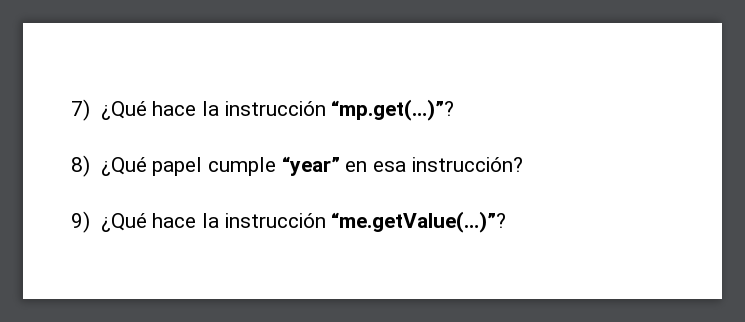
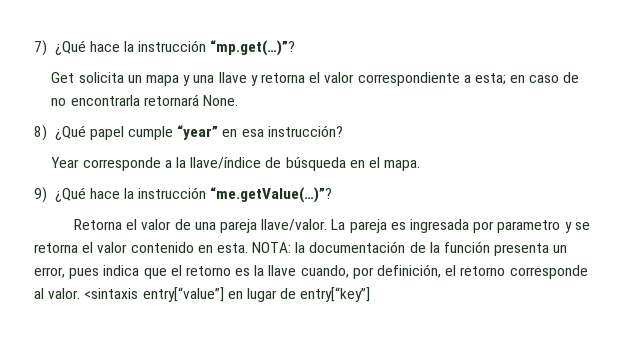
+ Get solicita un mapa y una llave y retorna el valor correspondiente a esta; en caso de no encontrarla retornará None.
+ Year corresponde a la llave/índice de búsqueda en el mapa.
+ Retorna el valor de una pareja llave/valor. La pareja es ingresada por parametro y se retorna el valor contenido en esta. NOTA: la documentación de la función presenta un error, pues indica que el retorno es la llave cuando, por definición, el retorno corresponde al valor. <sintaxis entry[“value”] en lugar de entry[“key”]

